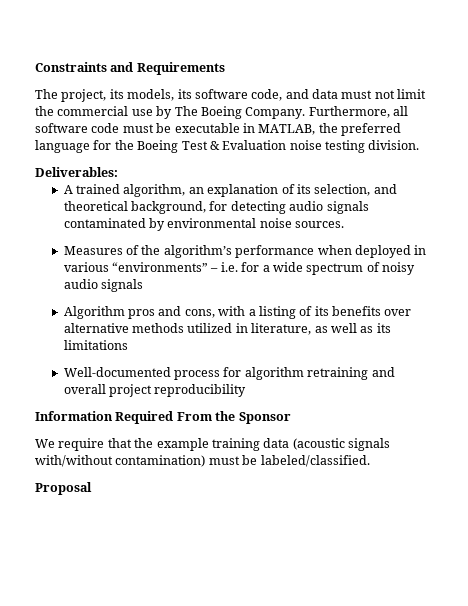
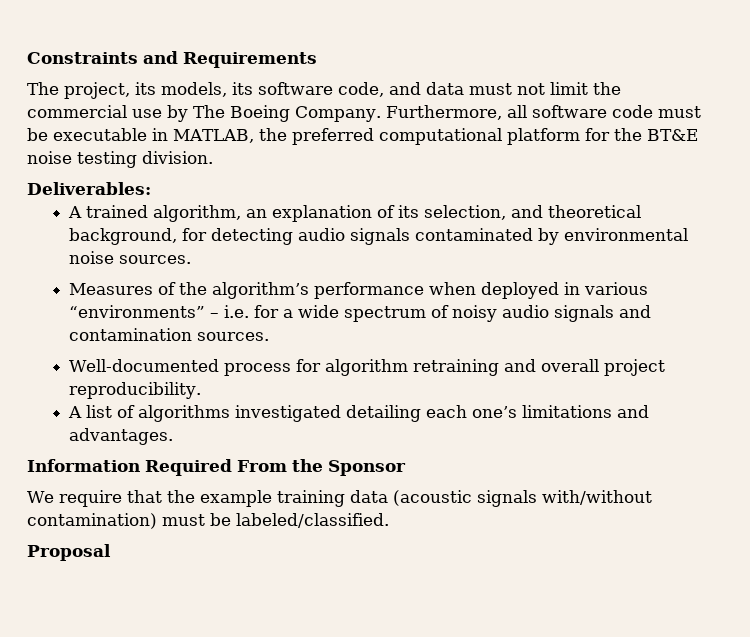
- Furthermore, all software code must be executable in MATLAB, the preferred language for the Boeing Test & Evaluation noise testing division.
+ Furthermore, all software code must be executable in MATLAB, the preferred computational platform for the BT&E noise testing division.
- Measures of the algorithm’s performance when deployed in various “environments” – i.e. for a wide spectrum of noisy audio signals
- Algorithm pros and cons, with a listing of its benefits over alternative methods utilized in literature, as well as its limitations
+ Measures of the algorithm’s performance when deployed in various “environments” – i.e. for a wide spectrum of noisy audio signals and contamination sources.
- Well-documented process for algorithm retraining and overall project reproducibility
+ Well-documented process for algorithm retraining and overall project reproducibility.
+ A list of algorithms investigated detailing each one’s limitations and advantages.

